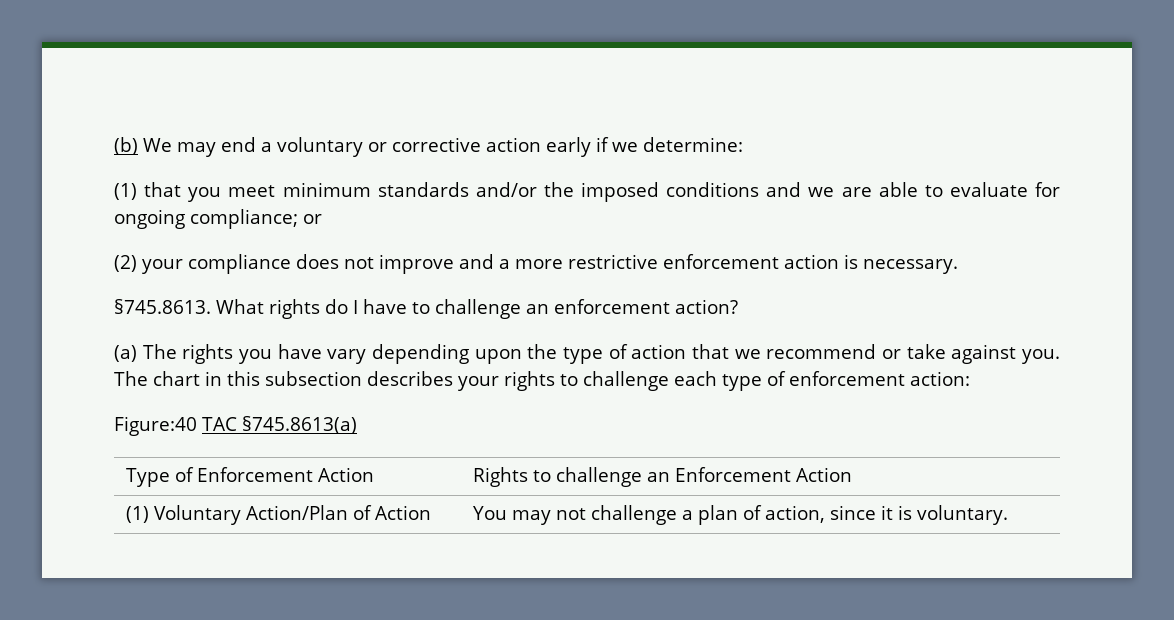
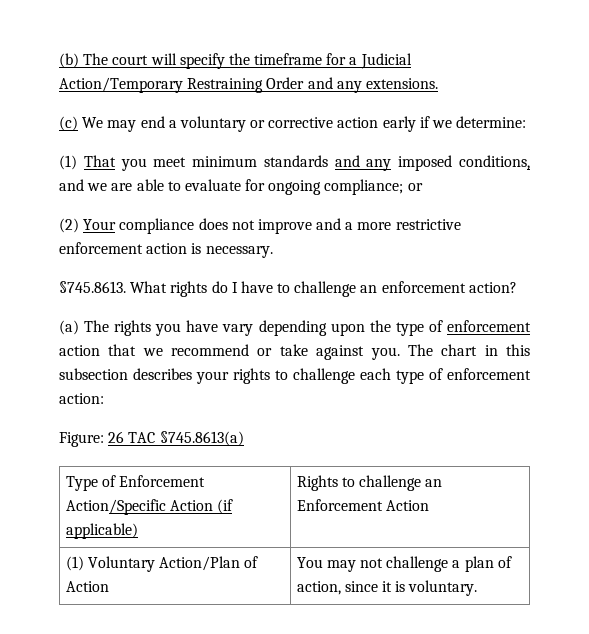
- (b) We may end a voluntary or corrective action early if we determine:
+ (b) The court will specify the timeframe for a Judicial Action/Temporary Restraining Order and any extensions.
+ (c) We may end a voluntary or corrective action early if we determine:
- (1) that you meet minimum standards and/or the imposed conditions and we are able to evaluate for ongoing compliance; or
+ (1) That you meet minimum standards and any imposed conditions, and we are able to evaluate for ongoing compliance; or
- (2) your compliance does not improve and a more restrictive enforcement action is necessary.
+ (2) Your compliance does not improve and a more restrictive enforcement action is necessary.
- (a) The rights you have vary depending upon the type of action that we recommend or take against you.
+ (a) The rights you have vary depending upon the type of enforcement action that we recommend or take against you.
- Figure:40 TAC §745.8613(a)
+ Figure: 26 TAC §745.8613(a)
- Type of Enforcement Action | Rights to challenge an Enforcement Action
+ Type of Enforcement Action/Specific Action (if applicable) | Rights to challenge an Enforcement Action

